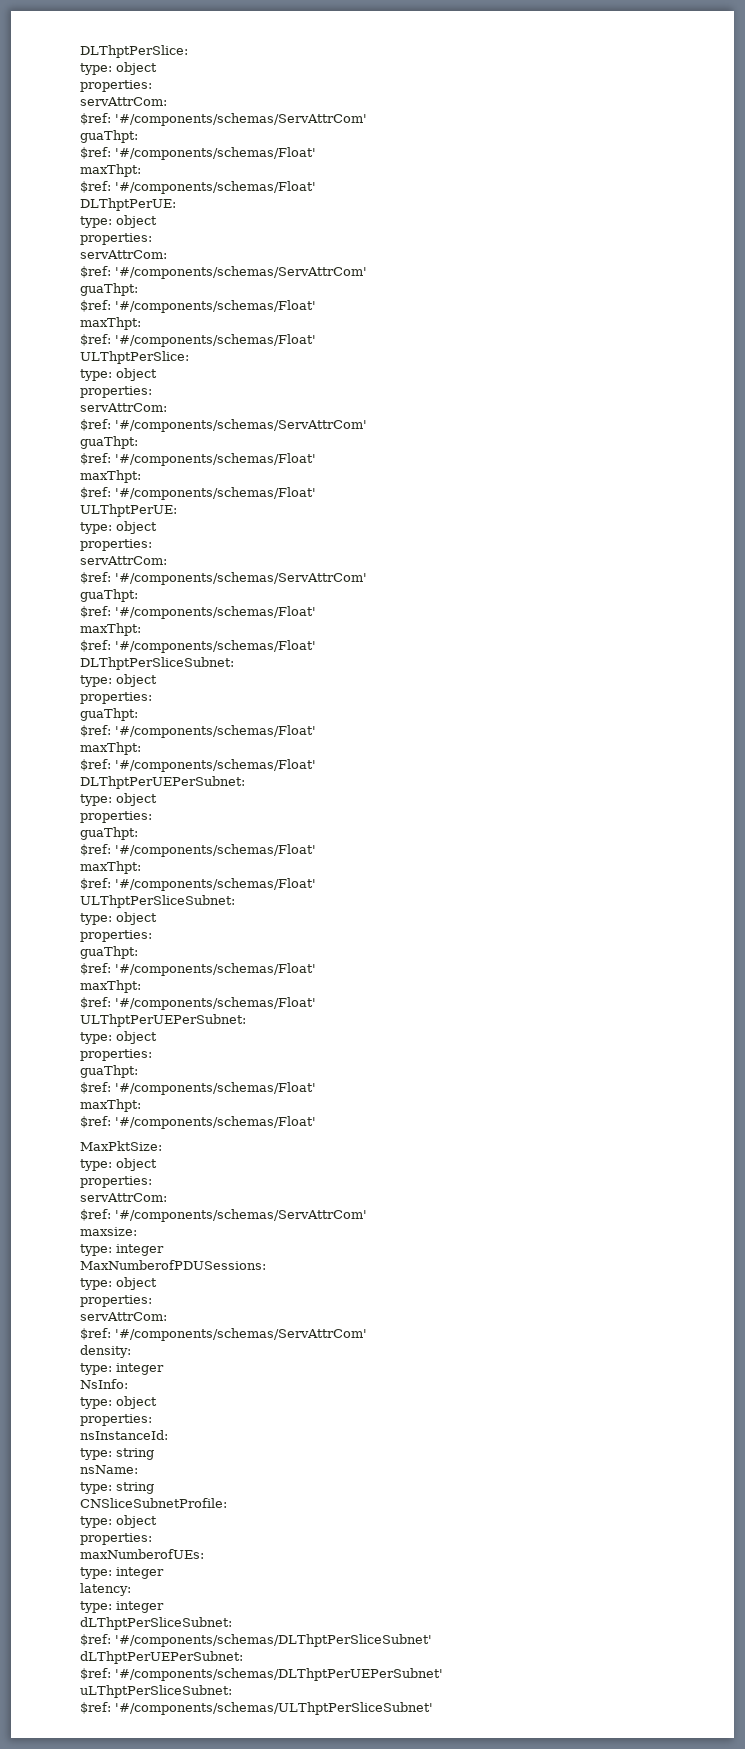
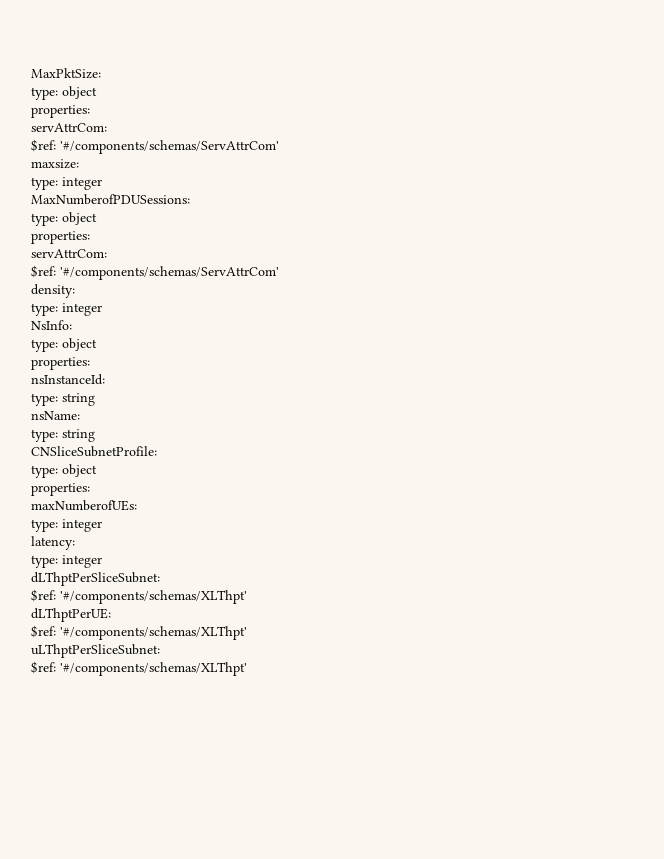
- DLThptPerSlice:
- type: object
- properties:
- servAttrCom:
- $ref: '#/components/schemas/ServAttrCom'
- guaThpt:
- $ref: '#/components/schemas/Float'
- maxThpt:
- $ref: '#/components/schemas/Float'
- DLThptPerUE:
- type: object
- properties:
- servAttrCom:
- $ref: '#/components/schemas/ServAttrCom'
- guaThpt:
- $ref: '#/components/schemas/Float'
- maxThpt:
- $ref: '#/components/schemas/Float'
- ULThptPerSlice:
- type: object
- properties:
- servAttrCom:
- $ref: '#/components/schemas/ServAttrCom'
- guaThpt:
- $ref: '#/components/schemas/Float'
- maxThpt:
- $ref: '#/components/schemas/Float'
- ULThptPerUE:
- type: object
- properties:
- servAttrCom:
- $ref: '#/components/schemas/ServAttrCom'
- guaThpt:
- $ref: '#/components/schemas/Float'
- maxThpt:
- $ref: '#/components/schemas/Float'
- DLThptPerSliceSubnet:
- type: object
- properties:
- guaThpt:
- $ref: '#/components/schemas/Float'
- maxThpt:
- $ref: '#/components/schemas/Float'
- DLThptPerUEPerSubnet:
- type: object
- properties:
- guaThpt:
- $ref: '#/components/schemas/Float'
- maxThpt:
- $ref: '#/components/schemas/Float'
- ULThptPerSliceSubnet:
- type: object
- properties:
- guaThpt:
- $ref: '#/components/schemas/Float'
- maxThpt:
- $ref: '#/components/schemas/Float'
- ULThptPerUEPerSubnet:
- type: object
- properties:
- guaThpt:
- $ref: '#/components/schemas/Float'
- maxThpt:
- $ref: '#/components/schemas/Float'
  dLThptPerSliceSubnet:
- $ref: '#/components/schemas/DLThptPerSliceSubnet'
- dLThptPerUEPerSubnet:
- $ref: '#/components/schemas/DLThptPerUEPerSubnet'
+ $ref: '#/components/schemas/XLThpt'
+ dLThptPerUE:
+ $ref: '#/components/schemas/XLThpt'
  uLThptPerSliceSubnet:
- $ref: '#/components/schemas/ULThptPerSliceSubnet'
+ $ref: '#/components/schemas/XLThpt'

